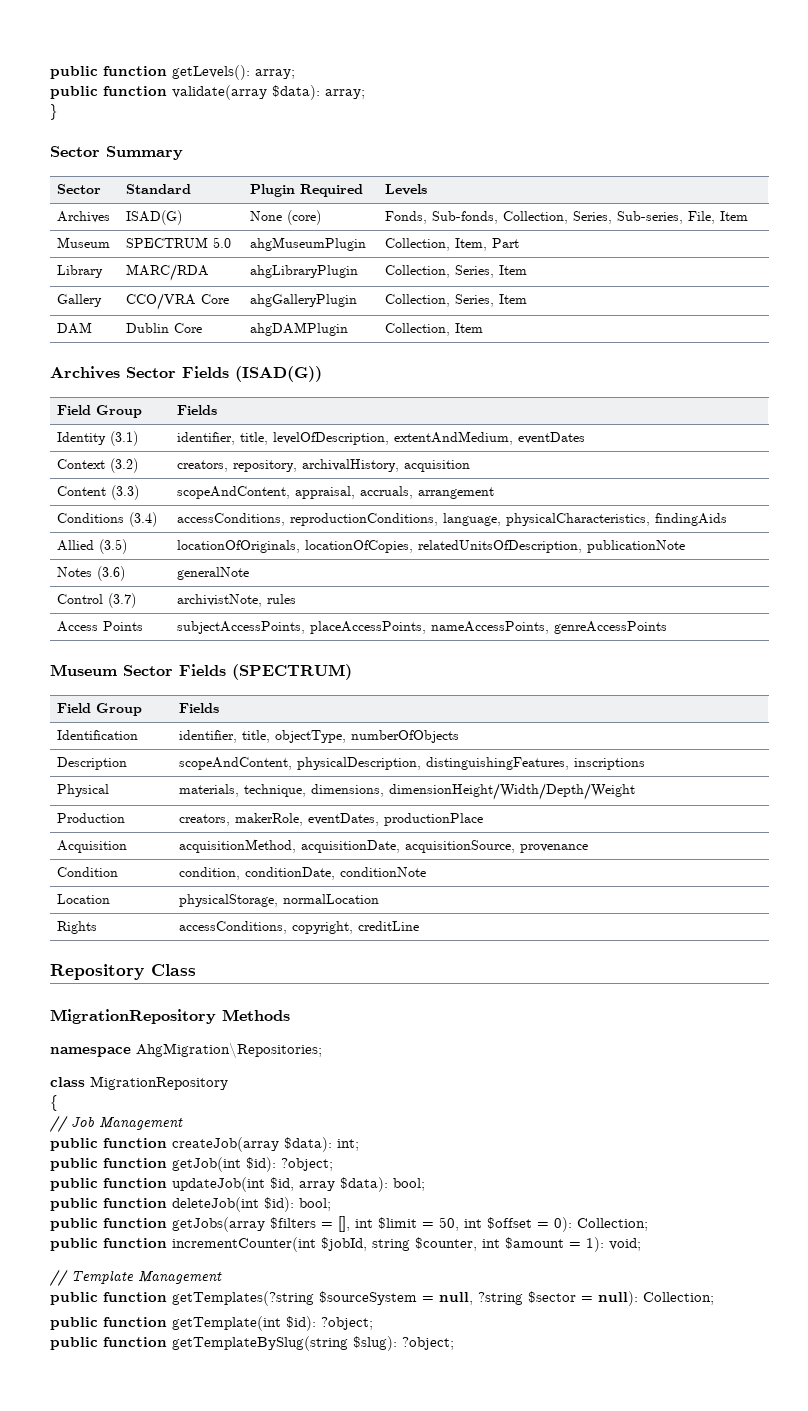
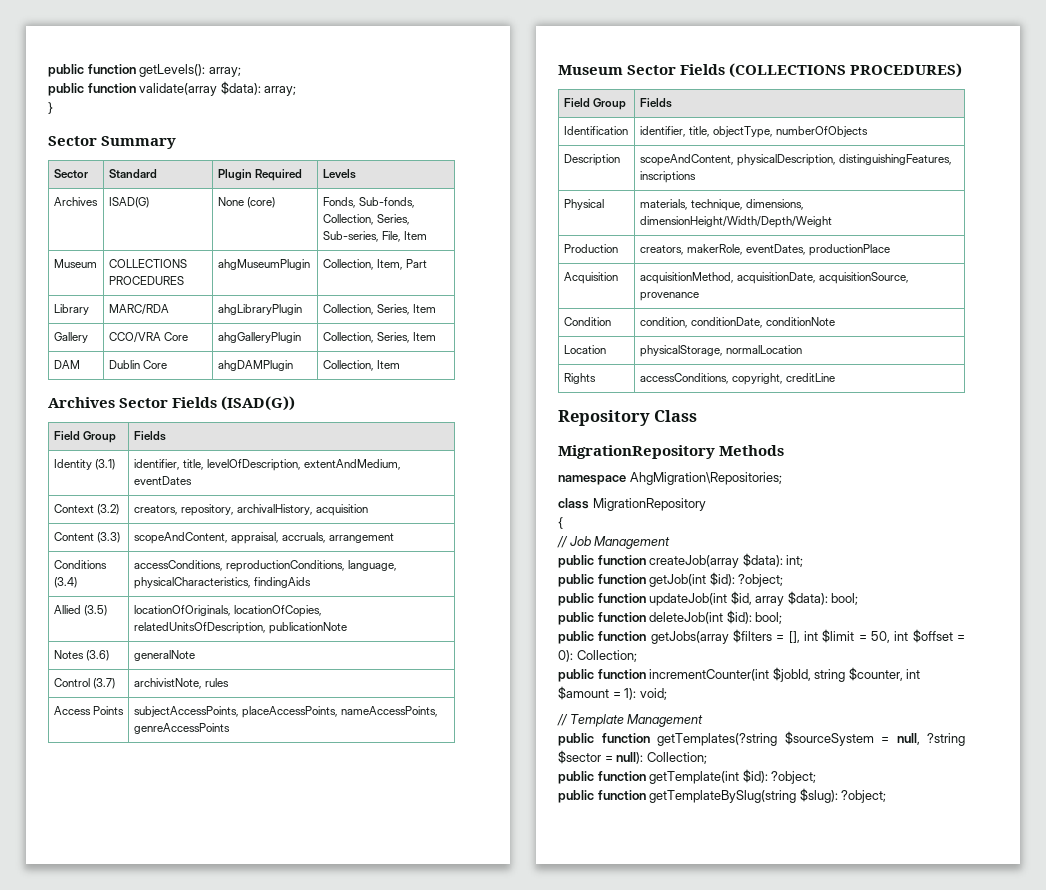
- Museum | SPECTRUM 5.0 | ahgMuseumPlugin | Collection, Item, Part
+ Museum | COLLECTIONS PROCEDURES | ahgMuseumPlugin | Collection, Item, Part
- Museum Sector Fields (SPECTRUM)
+ Museum Sector Fields (COLLECTIONS PROCEDURES)

